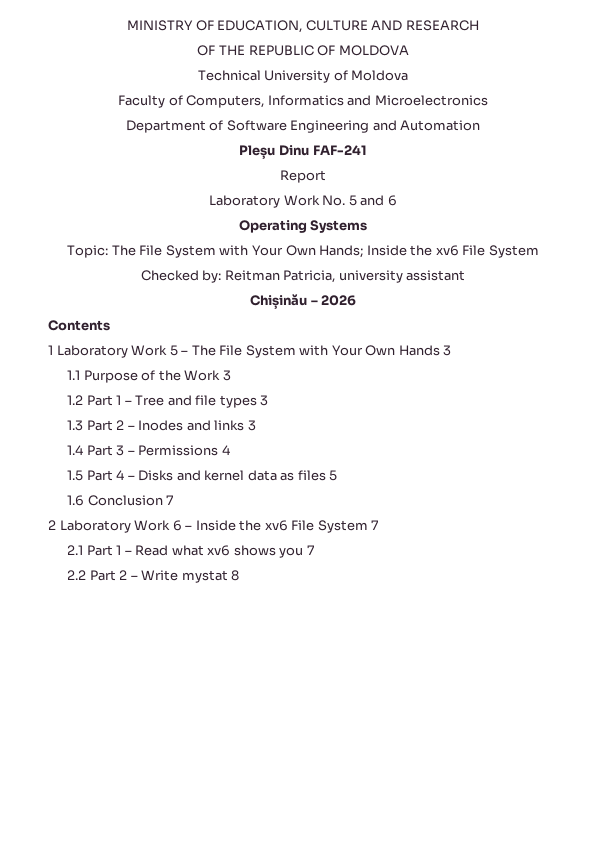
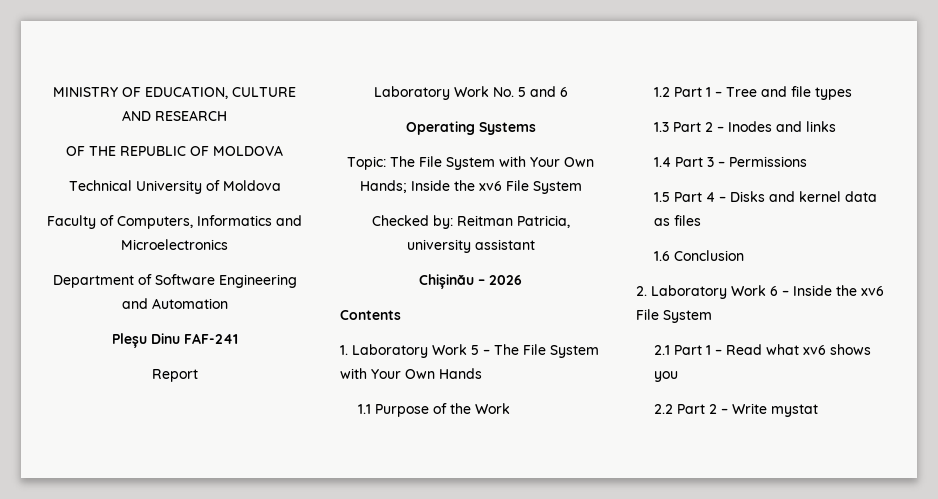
- 1 Laboratory Work 5 – The File System with Your Own Hands 3
+ 1. Laboratory Work 5 – The File System with Your Own Hands
- 1.1 Purpose of the Work 3
+ 1.1 Purpose of the Work
- 1.2 Part 1 – Tree and file types 3
+ 1.2 Part 1 – Tree and file types
- 1.3 Part 2 – Inodes and links 3
+ 1.3 Part 2 – Inodes and links
- 1.4 Part 3 – Permissions 4
+ 1.4 Part 3 – Permissions
- 1.5 Part 4 – Disks and kernel data as files 5
+ 1.5 Part 4 – Disks and kernel data as files
- 1.6 Conclusion 7
- 2 Laboratory Work 6 – Inside the xv6 File System 7
+ 1.6 Conclusion
+ 2. Laboratory Work 6 – Inside the xv6 File System
- 2.1 Part 1 – Read what xv6 shows you 7
+ 2.1 Part 1 – Read what xv6 shows you
- 2.2 Part 2 – Write mystat 8
+ 2.2 Part 2 – Write mystat

